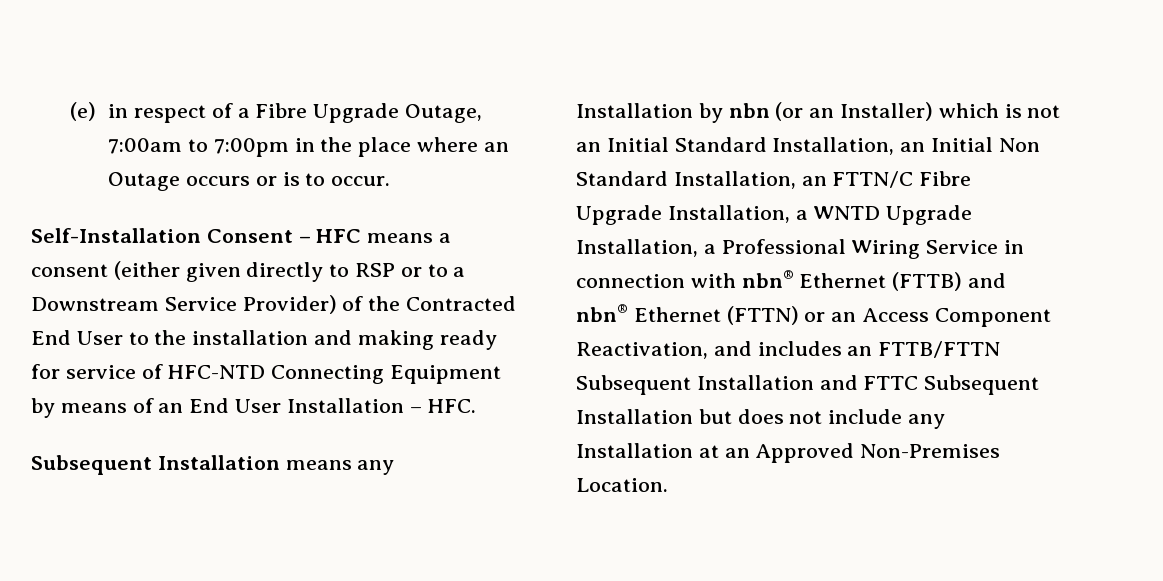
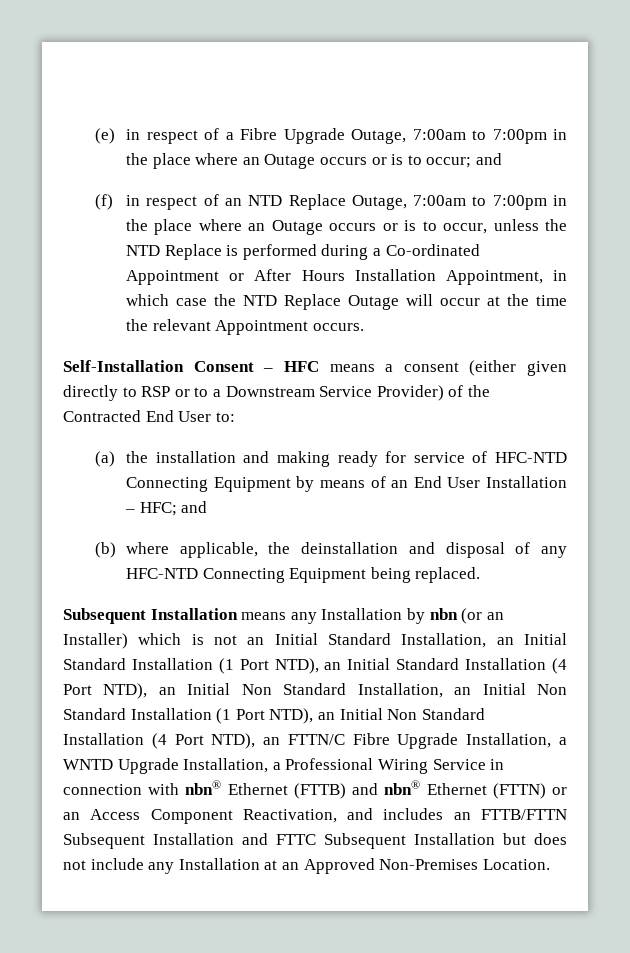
- (e) in respect of a Fibre Upgrade Outage, 7:00am to 7:00pm in the place where an Outage occurs or is to occur.
+ (e) in respect of a Fibre Upgrade Outage, 7:00am to 7:00pm in the place where an Outage occurs or is to occur; and
+ (f) in respect of an NTD Replace Outage, 7:00am to 7:00pm in the place where an Outage occurs or is to occur, unless the NTD Replace is performed during a Co-ordinated Appointment or After Hours Installation Appointment, in which case the NTD Replace Outage will occur at the time the relevant Appointment occurs.
- Self-Installation Consent – HFC means a consent (either given directly to RSP or to a Downstream Service Provider) of the Contracted End User to the installation and making ready for service of HFC-NTD Connecting Equipment by means of an End User Installation – HFC.
+ Self-Installation Consent – HFC means a consent (either given directly to RSP or to a Downstream Service Provider) of the Contracted End User to:
+ (a) the installation and making ready for service of HFC-NTD Connecting Equipment by means of an End User Installation – HFC; and
+ (b) where applicable, the deinstallation and disposal of any HFC-NTD Connecting Equipment being replaced.
- Subsequent Installation means any Installation by nbn (or an Installer) which is not an Initial Standard Installation, an Initial Non Standard Installation, an FTTN/C Fibre Upgrade Installation, a WNTD Upgrade Installation, a Professional Wiring Service in connection with nbn® Ethernet (FTTB) and nbn® Ethernet (FTTN) or an Access Component Reactivation, and includes an FTTB/FTTN Subsequent Installation and FTTC Subsequent Installation but does not include any Installation at an Approved Non-Premises Location.
+ Subsequent Installation means any Installation by nbn (or an Installer) which is not an Initial Standard Installation, an Initial Standard Installation (1 Port NTD), an Initial Standard Installation (4 Port NTD), an Initial Non Standard Installation, an Initial Non Standard Installation (1 Port NTD), an Initial Non Standard Installation (4 Port NTD), an FTTN/C Fibre Upgrade Installation, a WNTD Upgrade Installation, a Professional Wiring Service in connection with nbn® Ethernet (FTTB) and nbn® Ethernet (FTTN) or an Access Component Reactivation, and includes an FTTB/FTTN Subsequent Installation and FTTC Subsequent Installation but does not include any Installation at an Approved Non-Premises Location.

